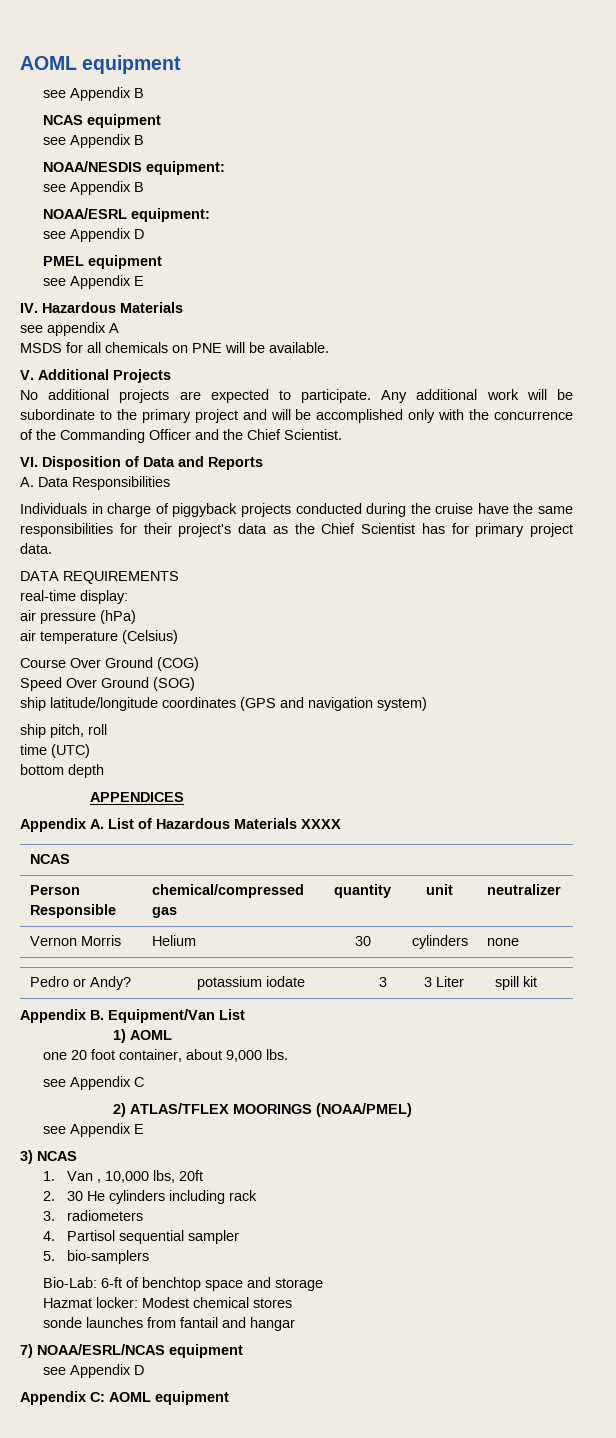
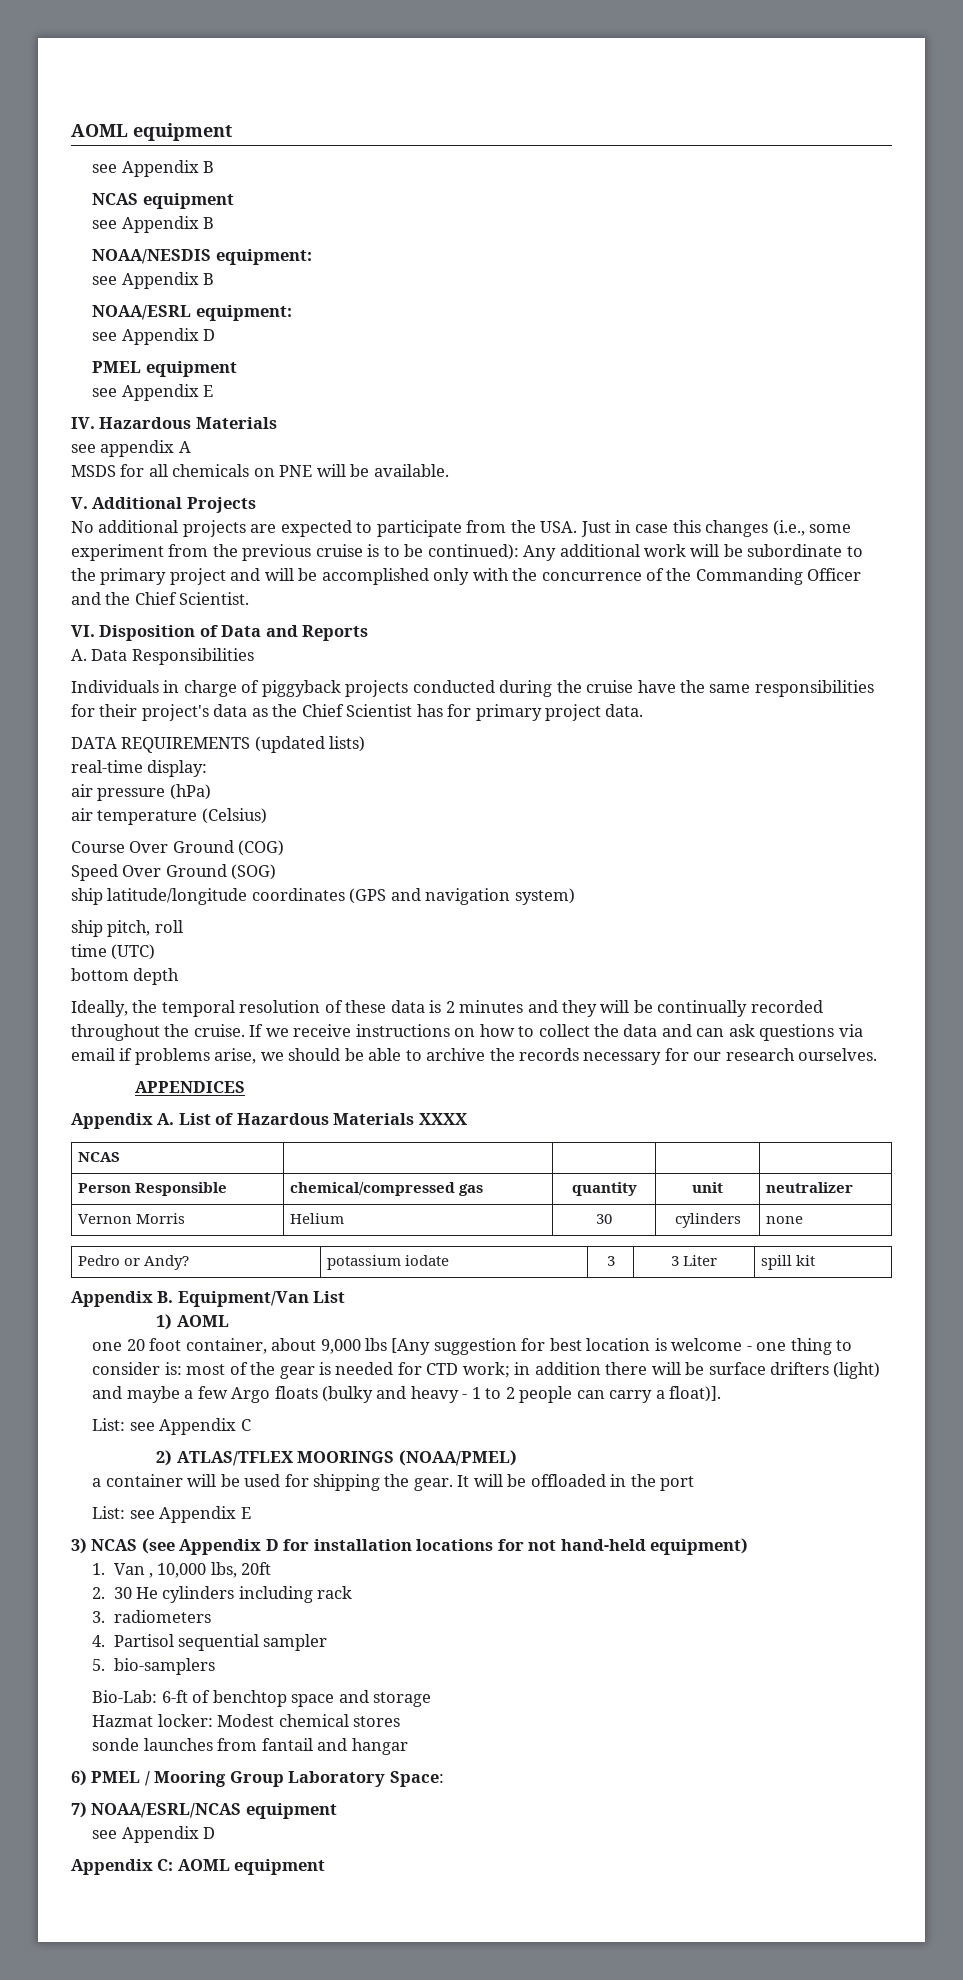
- No additional projects are expected to participate. Any additional work will be subordinate to the primary project and will be accomplished only with the concurrence of the Commanding Officer and the Chief Scientist.
+ No additional projects are expected to participate from the USA. Just in case this changes (i.e., some experiment from the previous cruise is to be continued): Any additional work will be subordinate to the primary project and will be accomplished only with the concurrence of the Commanding Officer and the Chief Scientist.
- DATA REQUIREMENTS
+ DATA REQUIREMENTS (updated lists)
+ Ideally, the temporal resolution of these data is 2 minutes and they will be continually recorded throughout the cruise. If we receive instructions on how to collect the data and can ask questions via email if problems arise, we should be able to archive the records necessary for our research ourselves.
- one 20 foot container, about 9,000 lbs.
- see Appendix C
+ one 20 foot container, about 9,000 lbs [Any suggestion for best location is welcome - one thing to consider is: most of the gear is needed for CTD work; in addition there will be surface drifters (light) and maybe a few Argo floats (bulky and heavy - 1 to 2 people can carry a float)].
+ List: see Appendix C
  2) ATLAS/TFLEX MOORINGS (NOAA/PMEL)
- see Appendix E
+ a container will be used for shipping the gear. It will be offloaded in the port
+ List: see Appendix E
- 3) NCAS
+ 3) NCAS (see Appendix D for installation locations for not hand-held equipment)
+ 6) PMEL / Mooring Group Laboratory Space:

